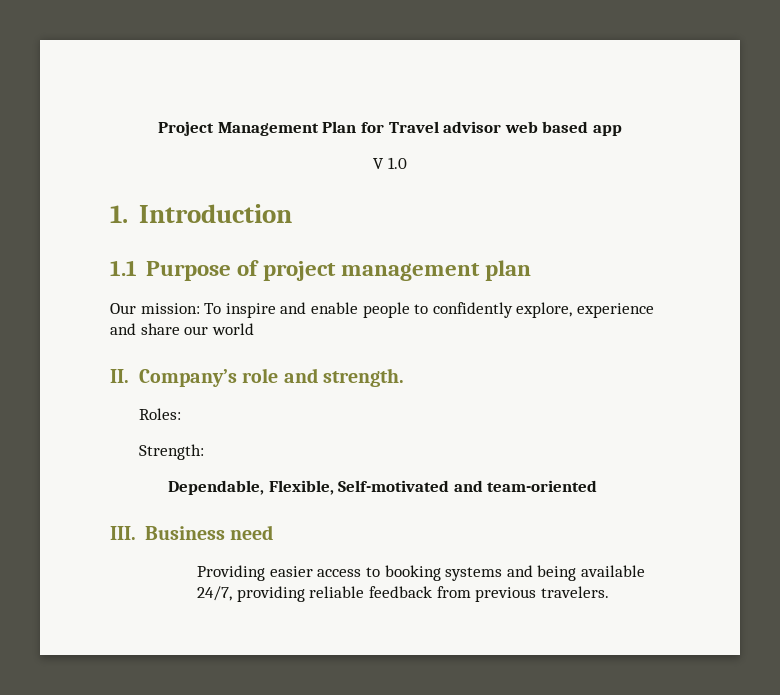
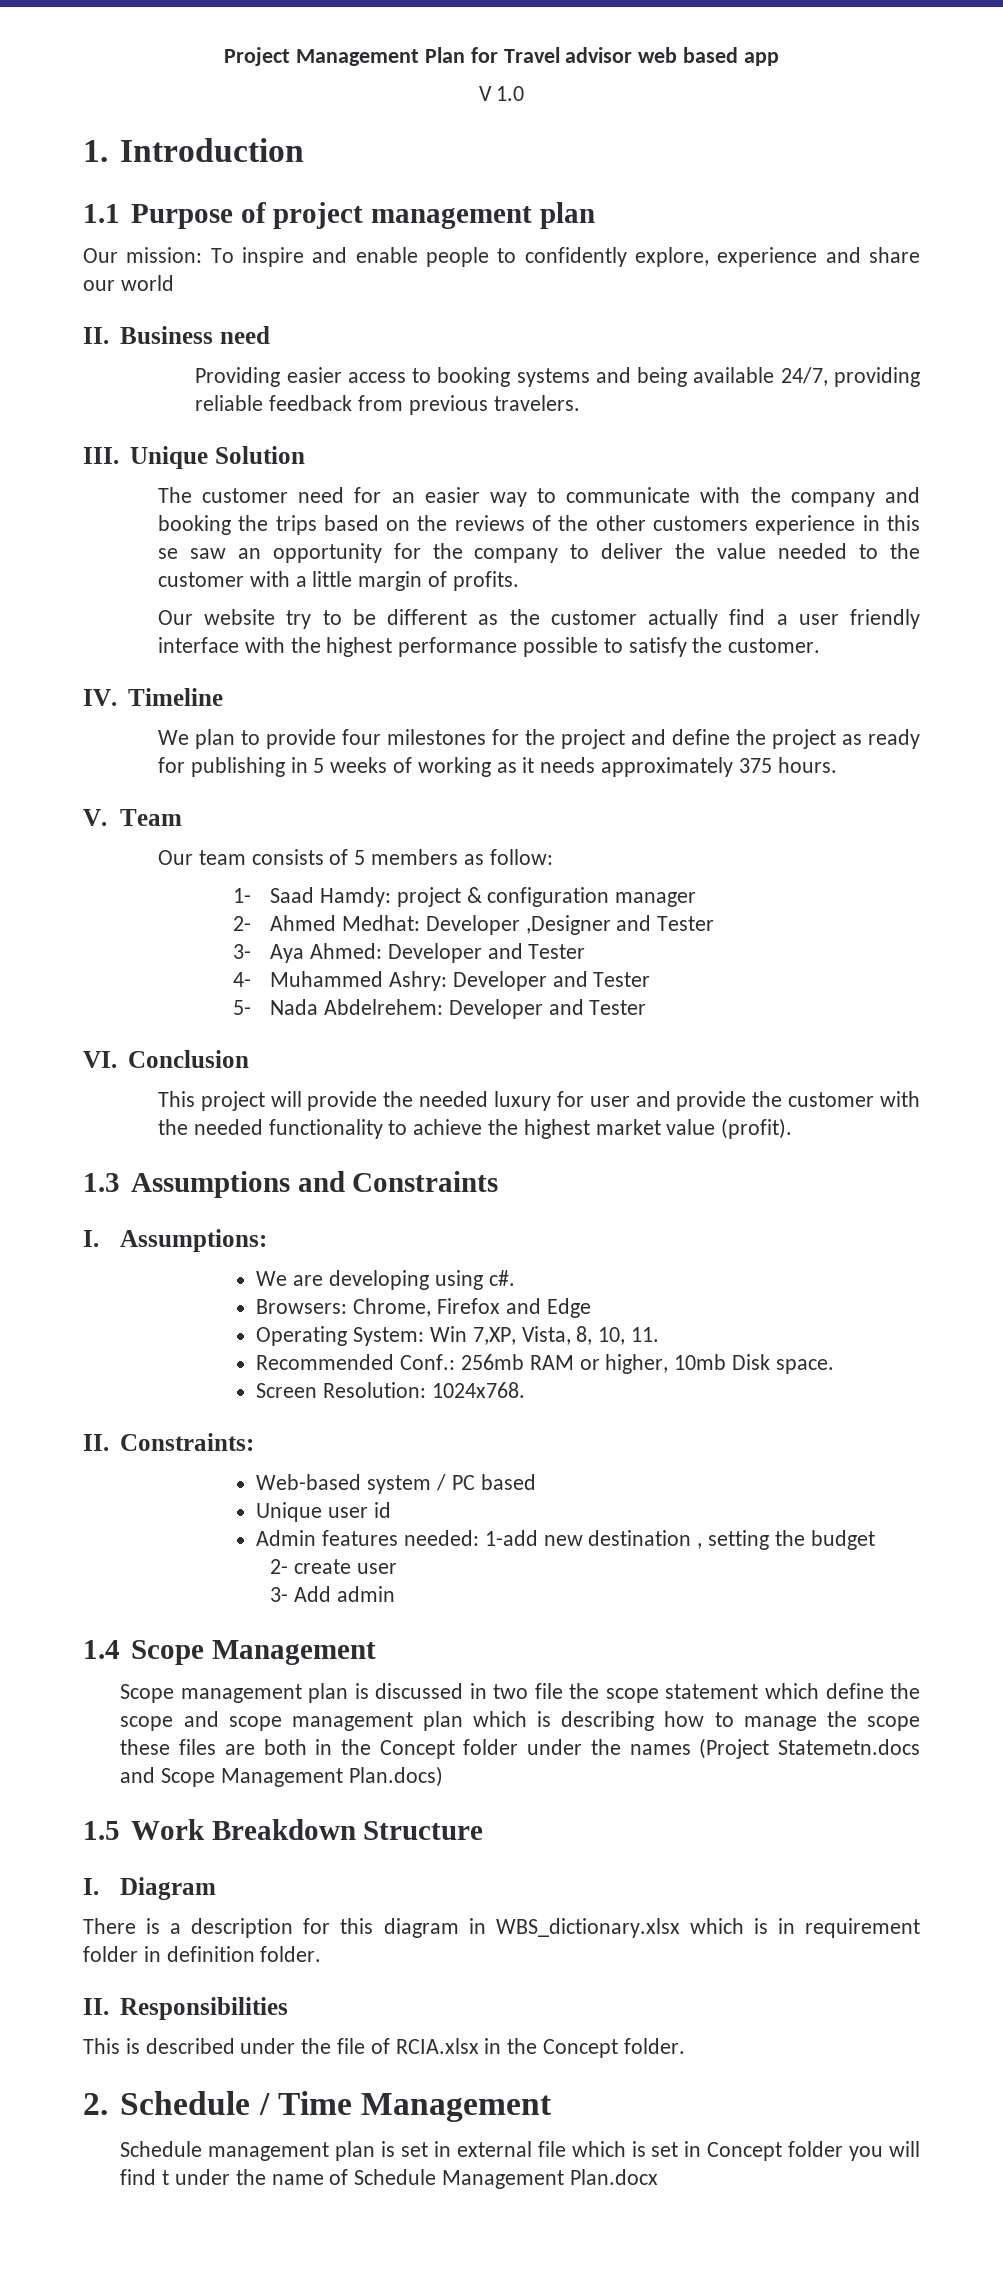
- II. Company’s role and strength.
- Roles:
- Strength:
- Dependable, Flexible, Self-motivated and team-oriented
- III. Business need
+ II. Business need
+ III. Unique Solution
+ The customer need for an easier way to communicate with the company and booking the trips based on the reviews of the other customers experience in this se saw an opportunity for the company to deliver the value needed to the customer with a little margin of profits.
+ Our website try to be different as the customer actually find a user friendly interface with the highest performance possible to satisfy the customer.
+ IV. Timeline
+ We plan to provide four milestones for the project and define the project as ready for publishing in 5 weeks of working as it needs approximately 375 hours.
+ V. Team
+ Our team consists of 5 members as follow:
+ 1- Saad Hamdy: project & configuration manager
+ 2- Ahmed Medhat: Developer ,Designer and Tester
+ 3- Aya Ahmed: Developer and Tester
+ 4- Muhammed Ashry: Developer and Tester
+ 5- Nada Abdelrehem: Developer and Tester
+ VI. Conclusion
+ This project will provide the needed luxury for user and provide the customer with the needed functionality to achieve the highest market value (profit).
+ 1.3 Assumptions and Constraints
+ I. Assumptions:
+ We are developing using c#.
+ Browsers: Chrome, Firefox and Edge
+ Operating System: Win 7,XP, Vista, 8, 10, 11.
+ Recommended Conf.: 256mb RAM or higher, 10mb Disk space.
+ Screen Resolution: 1024x768.
+ II. Constraints:
+ Web-based system / PC based
+ Unique user id
+ Admin features needed: 1-add new destination , setting the budget
+ 2- create user
+ 3- Add admin
+ 1.4 Scope Management
+ Scope management plan is discussed in two file the scope statement which define the scope and scope management plan which is describing how to manage the scope these files are both in the Concept folder under the names (Project Statemetn.docs and Scope Management Plan.docs)
+ 1.5 Work Breakdown Structure
+ I. Diagram
+ There is a description for this diagram in WBS_dictionary.xlsx which is in requirement folder in definition folder.
+ II. Responsibilities
+ This is described under the file of RCIA.xlsx in the Concept folder.
+ 2. Schedule / Time Management
+ Schedule management plan is set in external file which is set in Concept folder you will find t under the name of Schedule Management Plan.docx

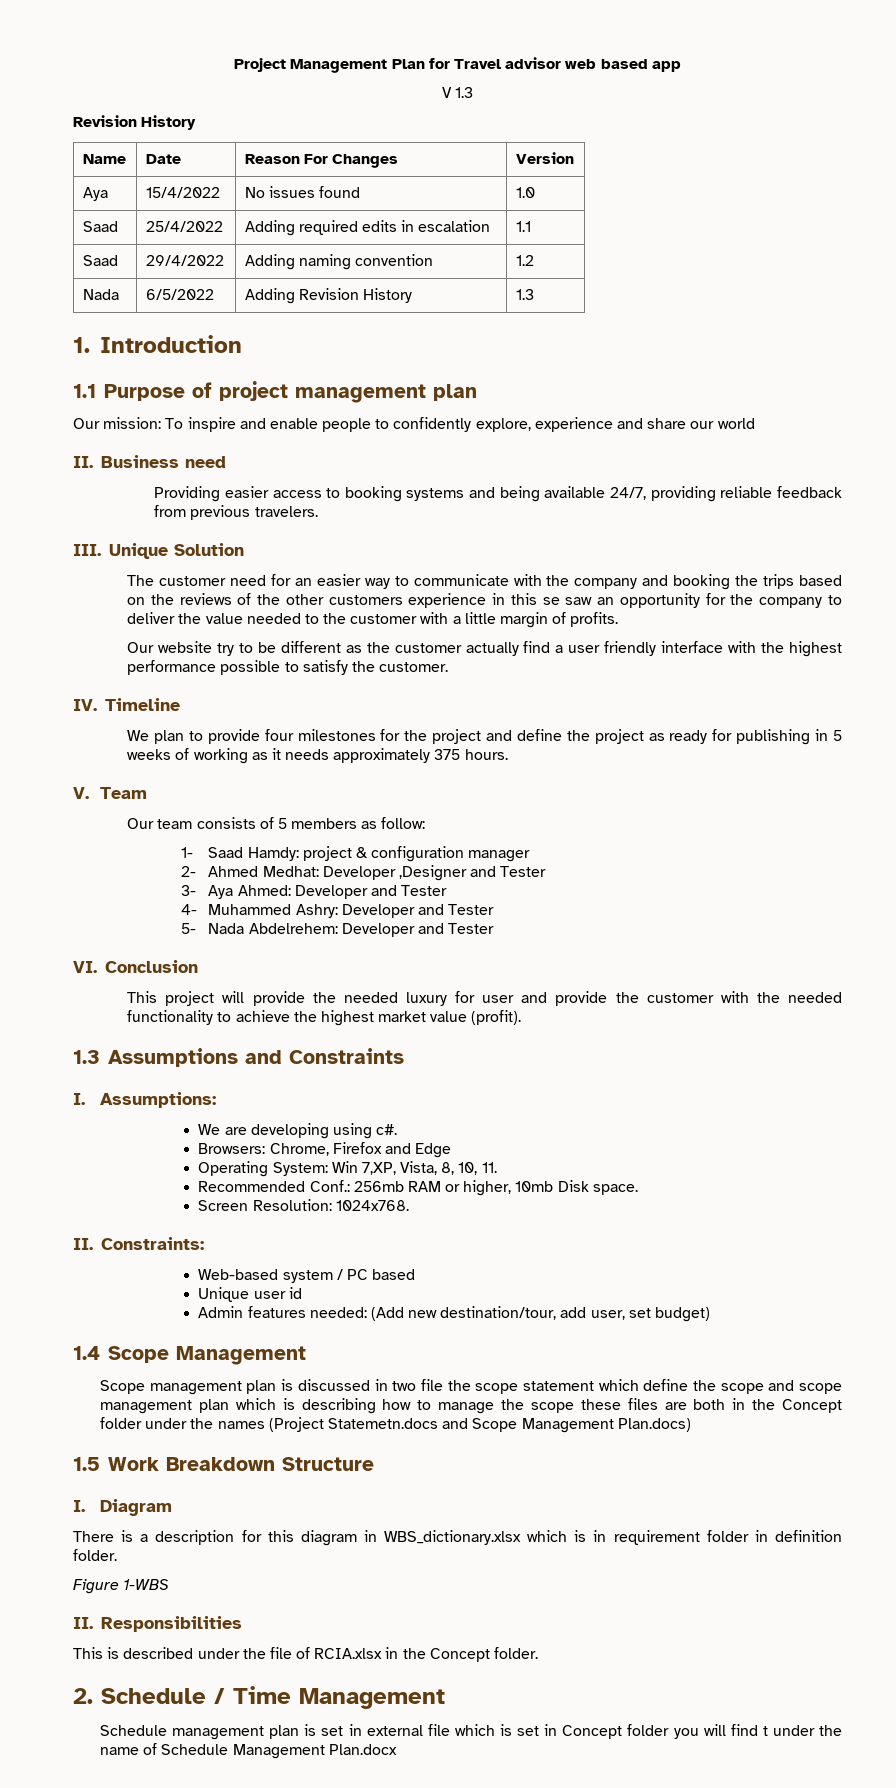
- V 1.0
+ V 1.3
+ Revision History
+ Name | Date | Reason For Changes | Version
+ Aya | 15/4/2022 | No issues found | 1.0
+ Saad | 25/4/2022 | Adding required edits in escalation | 1.1
+ Saad | 29/4/2022 | Adding naming convention | 1.2
+ Nada | 6/5/2022 | Adding Revision History | 1.3
- Admin features needed: 1-add new destination , setting the budget
- 2- create user
- 3- Add admin
+ Admin features needed: (Add new destination/tour, add user, set budget)
+ Figure 1-WBS

